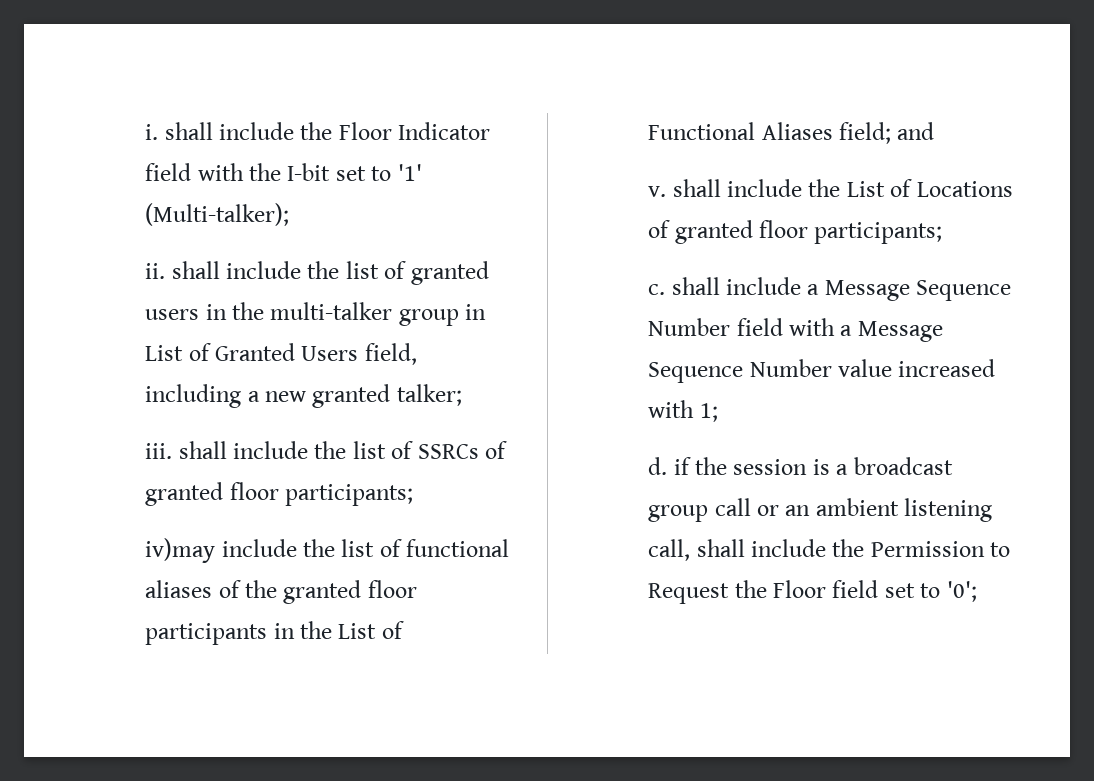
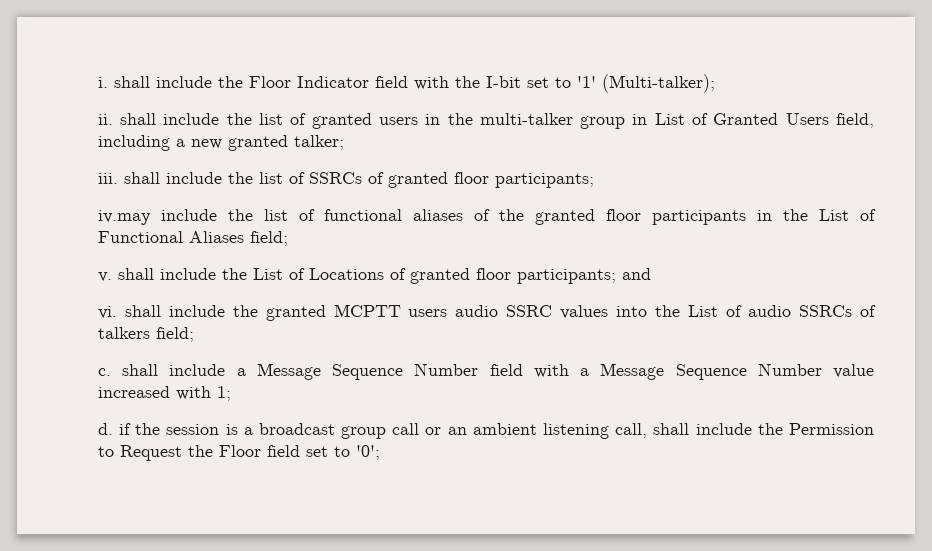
- iv)may include the list of functional aliases of the granted floor participants in the List of Functional Aliases field; and
+ iv.may include the list of functional aliases of the granted floor participants in the List of Functional Aliases field;
- v. shall include the List of Locations of granted floor participants;
+ v. shall include the List of Locations of granted floor participants; and
+ vi. shall include the granted MCPTT users audio SSRC values into the List of audio SSRCs of talkers field;

